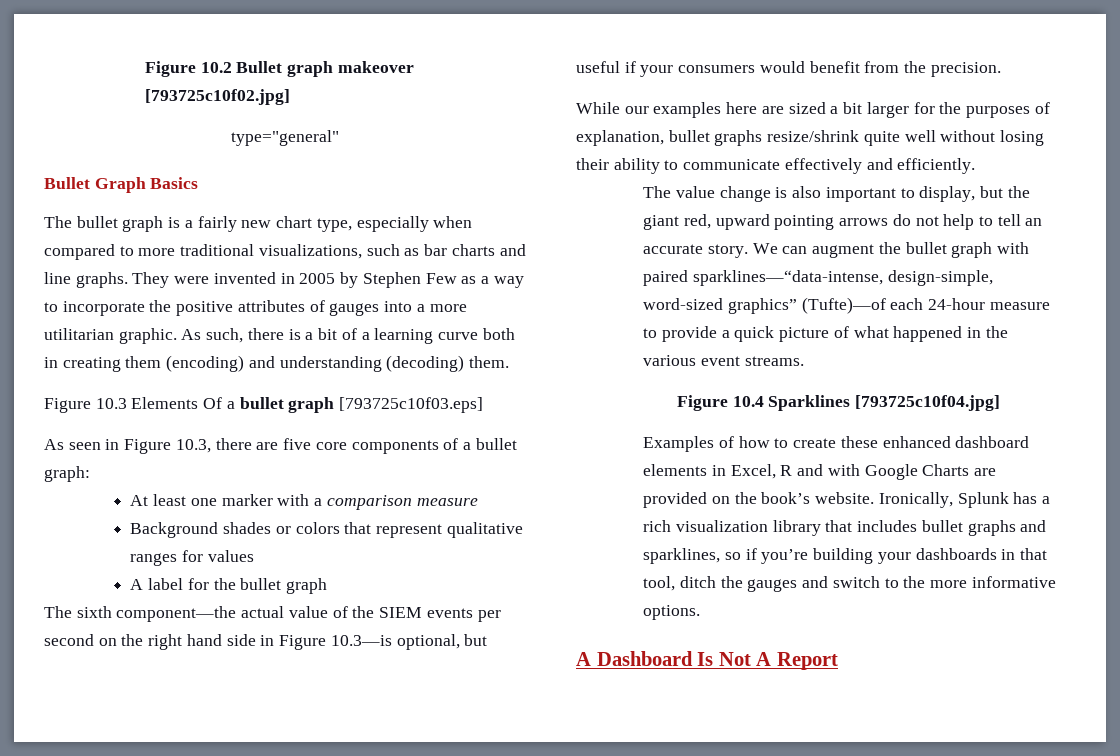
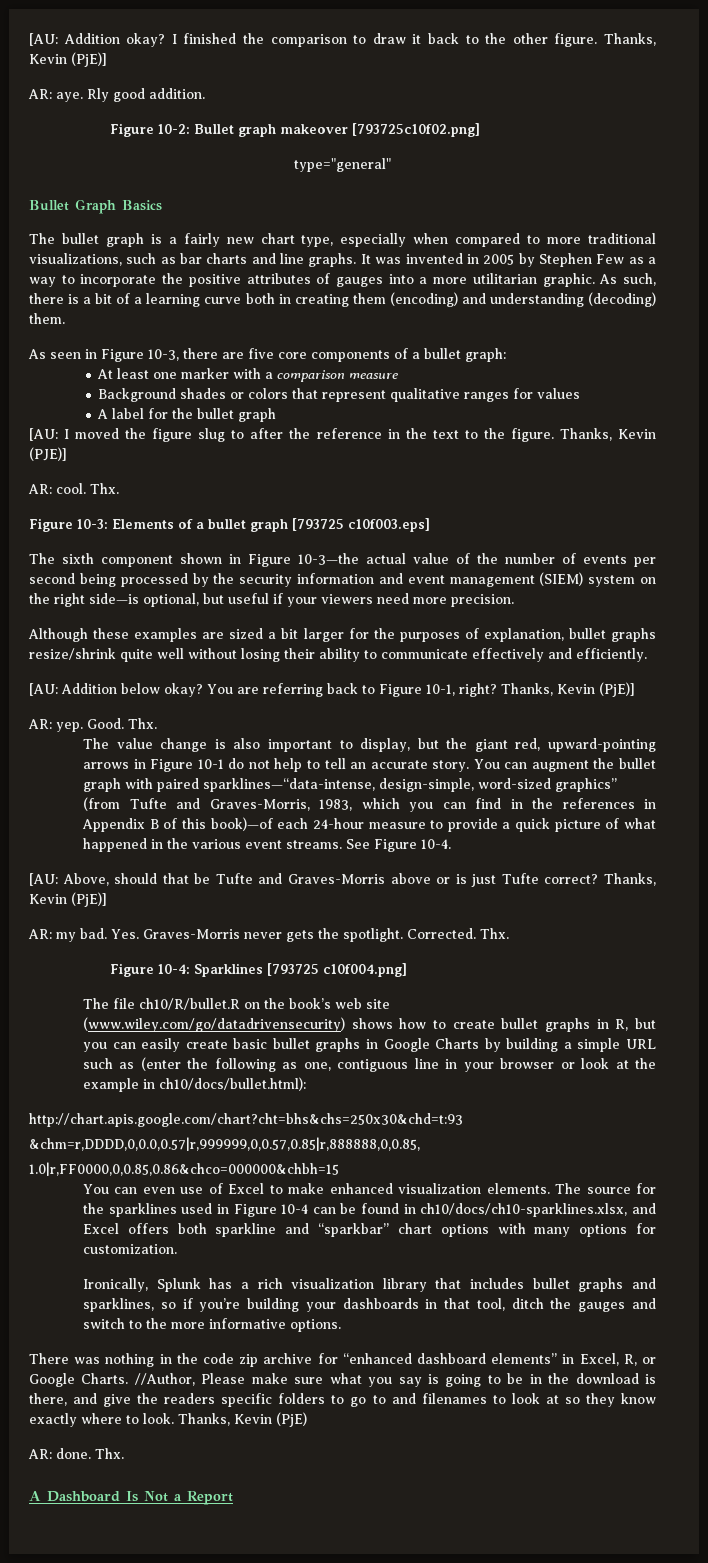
- Figure 10.2 Bullet graph makeover [793725c10f02.jpg]
+ [AU: Addition okay? I finished the comparison to draw it back to the other figure. Thanks, Kevin (PjE)]
+ AR: aye. Rly good addition.
+ Figure 10-2: Bullet graph makeover [793725c10f02.png]
- They were invented in 2005 by Stephen Few as a way to incorporate the positive attributes of gauges into a more utilitarian graphic.
+ It was invented in 2005 by Stephen Few as a way to incorporate the positive attributes of gauges into a more utilitarian graphic.
- Figure 10.3 Elements Of a bullet graph [793725c10f03.eps]
- As seen in Figure 10.3, there are five core components of a bullet graph:
+ As seen in Figure 10-3, there are five core components of a bullet graph:
- The sixth component—the actual value of the SIEM events per second on the right hand side in Figure 10.3—is optional, but useful if your consumers would benefit from the precision.
- While our examples here are sized a bit larger for the purposes of explanation, bullet graphs resize/shrink quite well without losing their ability to communicate effectively and efficiently.
+ [AU: I moved the figure slug to after the reference in the text to the figure. Thanks, Kevin (PJE)]
+ AR: cool. Thx.
+ Figure 10-3: Elements of a bullet graph [793725 c10f003.eps]
+ The sixth component shown in Figure 10-3—the actual value of the number of events per second being processed by the security information and event management (SIEM) system on the right side—is optional, but useful if your viewers need more precision.
+ Although these examples are sized a bit larger for the purposes of explanation, bullet graphs resize/shrink quite well without losing their ability to communicate effectively and efficiently.
+ [AU: Addition below okay? You are referring back to Figure 10-1, right? Thanks, Kevin (PjE)]
+ AR: yep. Good. Thx.
- The value change is also important to display, but the giant red, upward pointing arrows do not help to tell an accurate story.
+ The value change is also important to display, but the giant red, upward-pointing arrows in Figure 10-1 do not help to tell an accurate story.
- We can augment the bullet graph with paired sparklines—“data-intense, design-simple, word-sized graphics” (Tufte)—of each 24-hour measure to provide a quick picture of what happened in the various event streams.
- Figure 10.4 Sparklines [793725c10f04.jpg]
- Examples of how to create these enhanced dashboard elements in Excel, R and with Google Charts are provided on the book’s website. Ironically, Splunk has a rich visualization library that includes bullet graphs and sparklines, so if you’re building your dashboards in that tool, ditch the gauges and switch to the more informative options.
+ You can augment the bullet graph with paired sparklines—“data-intense, design-simple, word-sized graphics” (from Tufte and Graves-Morris, 1983, which you can find in the references in Appendix B of this book)—of each 24-hour measure to provide a quick picture of what happened in the various event streams. See Figure 10-4.
+ [AU: Above, should that be Tufte and Graves-Morris above or is just Tufte correct? Thanks, Kevin (PjE)]
+ AR: my bad. Yes. Graves-Morris never gets the spotlight. Corrected. Thx.
+ Figure 10-4: Sparklines [793725 c10f004.png]
+ The file ch10/R/bullet.R on the book’s web site (www.wiley.com/go/datadrivensecurity) shows how to create bullet graphs in R, but you can easily create basic bullet graphs in Google Charts by building a simple URL such as (enter the following as one, contiguous line in your browser or look at the example in ch10/docs/bullet.html):
+ http://chart.apis.google.com/chart?cht=bhs&chs=250x30&chd=t:93
+ &chm=r,DDDD,0,0.0,0.57|r,999999,0,0.57,0.85|r,888888,0,0.85,
+ 1.0|r,FF0000,0,0.85,0.86&chco=000000&chbh=15
+ You can even use of Excel to make enhanced visualization elements. The source for the sparklines used in Figure 10-4 can be found in ch10/docs/ch10-sparklines.xlsx, and Excel offers both sparkline and “sparkbar” chart options with many options for customization.
+ Ironically, Splunk has a rich visualization library that includes bullet graphs and sparklines, so if you’re building your dashboards in that tool, ditch the gauges and switch to the more informative options.
+ There was nothing in the code zip archive for “enhanced dashboard elements” in Excel, R, or Google Charts. //Author, Please make sure what you say is going to be in the download is there, and give the readers specific folders to go to and filenames to look at so they know exactly where to look. Thanks, Kevin (PjE)
+ AR: done. Thx.
- A Dashboard Is Not A Report
+ A Dashboard Is Not a Report

